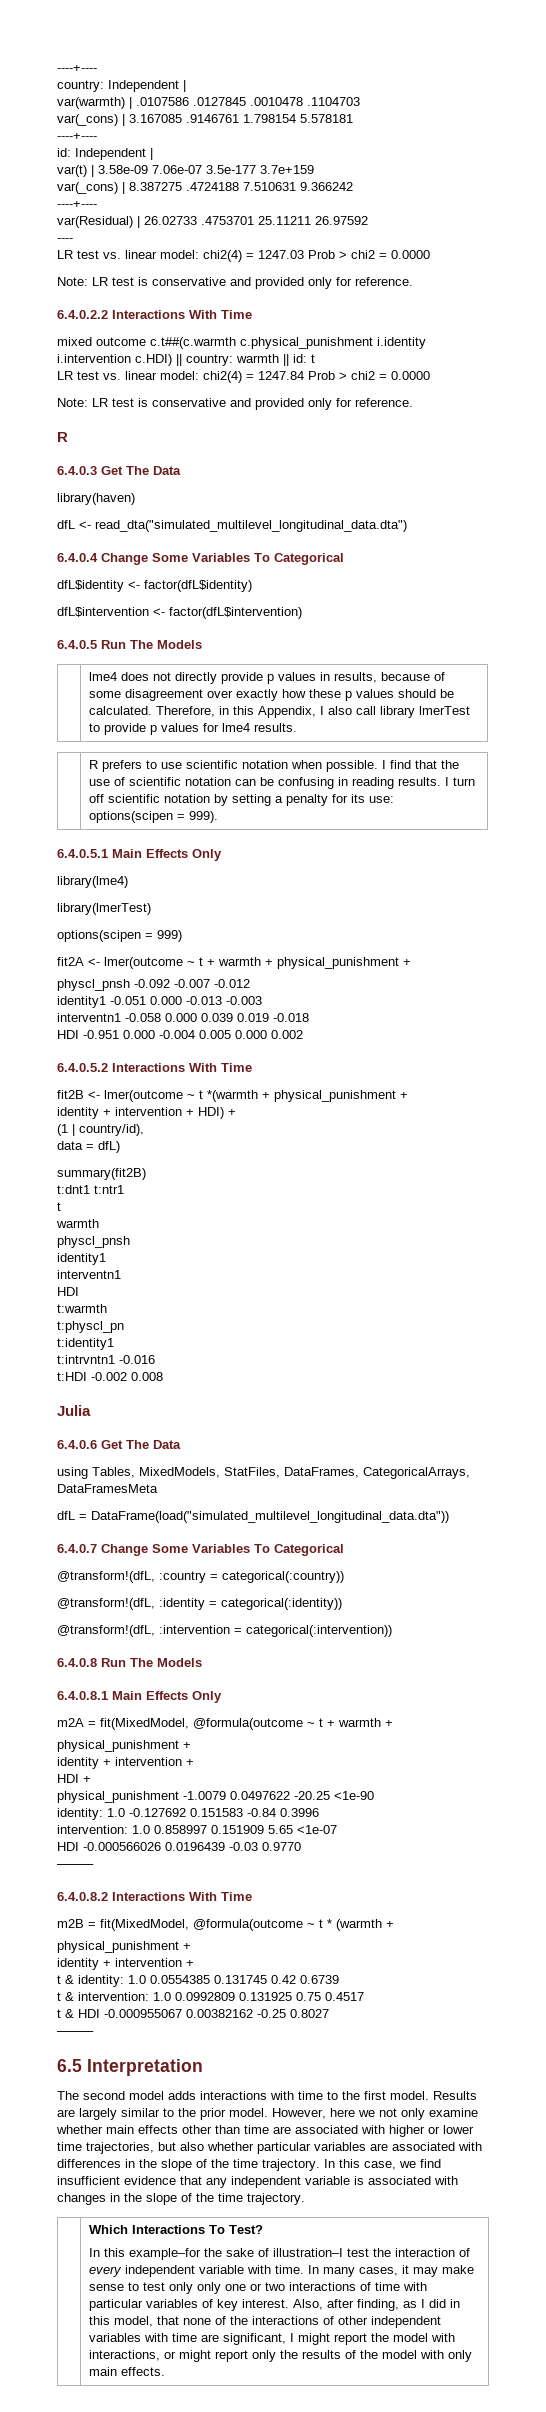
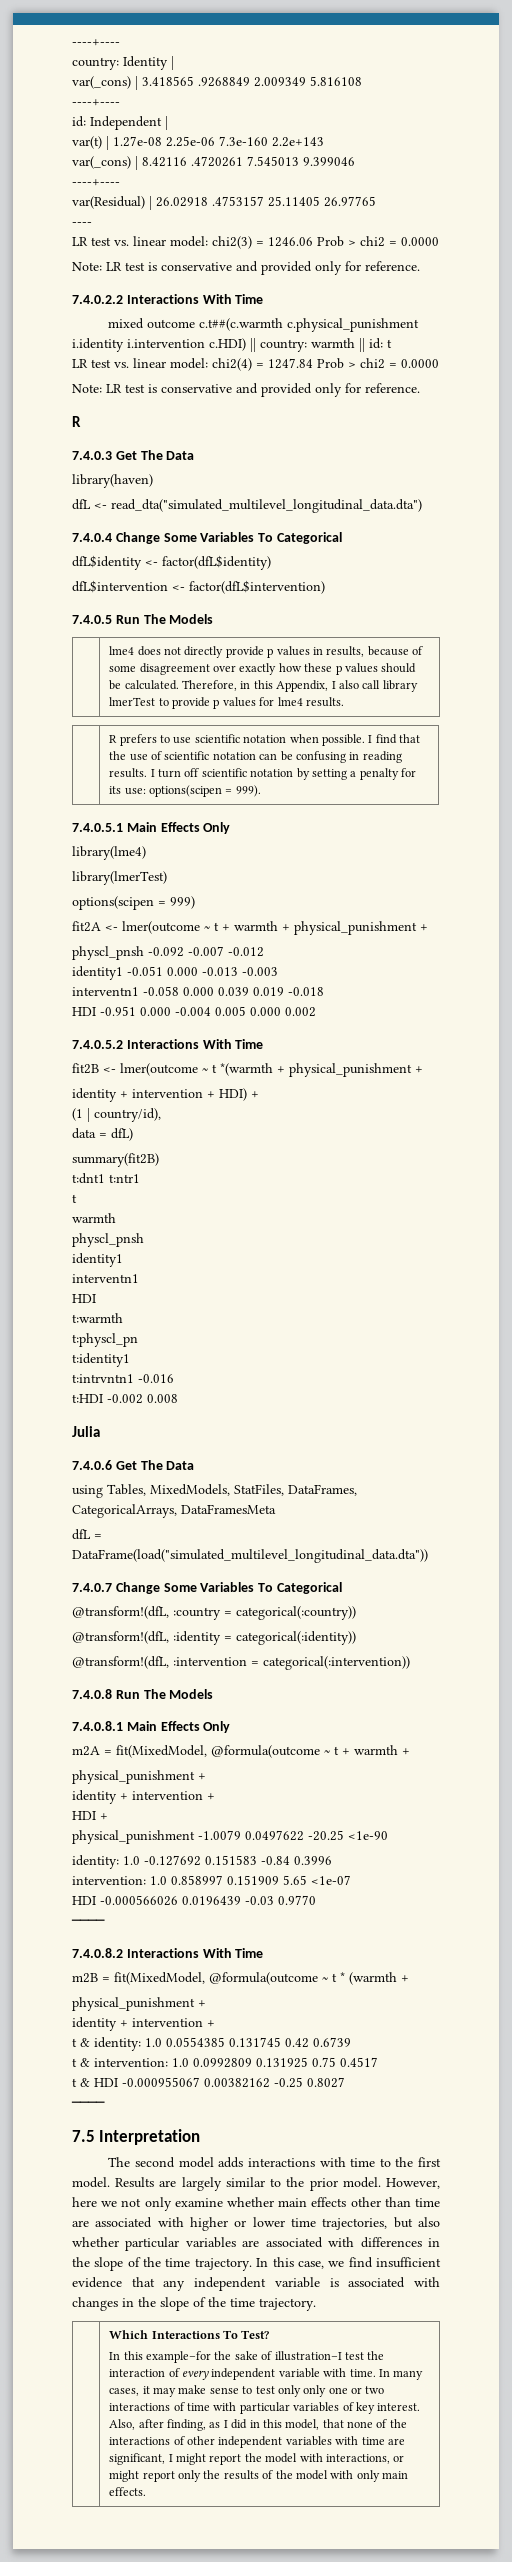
- country: Independent |
- var(warmth) | .0107586 .0127845 .0010478 .1104703
- var(_cons) | 3.167085 .9146761 1.798154 5.578181
+ country: Identity |
+ var(_cons) | 3.418565 .9268849 2.009349 5.816108
- var(t) | 3.58e-09 7.06e-07 3.5e-177 3.7e+159
- var(_cons) | 8.387275 .4724188 7.510631 9.366242
+ var(t) | 1.27e-08 2.25e-06 7.3e-160 2.2e+143
+ var(_cons) | 8.42116 .4720261 7.545013 9.399046
- var(Residual) | 26.02733 .4753701 25.11211 26.97592
+ var(Residual) | 26.02918 .4753157 25.11405 26.97765
- LR test vs. linear model: chi2(4) = 1247.03 Prob > chi2 = 0.0000
+ LR test vs. linear model: chi2(3) = 1246.06 Prob > chi2 = 0.0000
- 6.4.0.2.2 Interactions With Time
+ 7.4.0.2.2 Interactions With Time
- 6.4.0.3 Get The Data
+ 7.4.0.3 Get The Data
- 6.4.0.4 Change Some Variables To Categorical
+ 7.4.0.4 Change Some Variables To Categorical
- 6.4.0.5 Run The Models
+ 7.4.0.5 Run The Models
- 6.4.0.5.1 Main Effects Only
+ 7.4.0.5.1 Main Effects Only
- 6.4.0.5.2 Interactions With Time
+ 7.4.0.5.2 Interactions With Time
- 6.4.0.6 Get The Data
+ 7.4.0.6 Get The Data
- 6.4.0.7 Change Some Variables To Categorical
+ 7.4.0.7 Change Some Variables To Categorical
- 6.4.0.8 Run The Models
- 6.4.0.8.1 Main Effects Only
+ 7.4.0.8 Run The Models
+ 7.4.0.8.1 Main Effects Only
- 6.4.0.8.2 Interactions With Time
+ 7.4.0.8.2 Interactions With Time
- 6.5 Interpretation
+ 7.5 Interpretation

